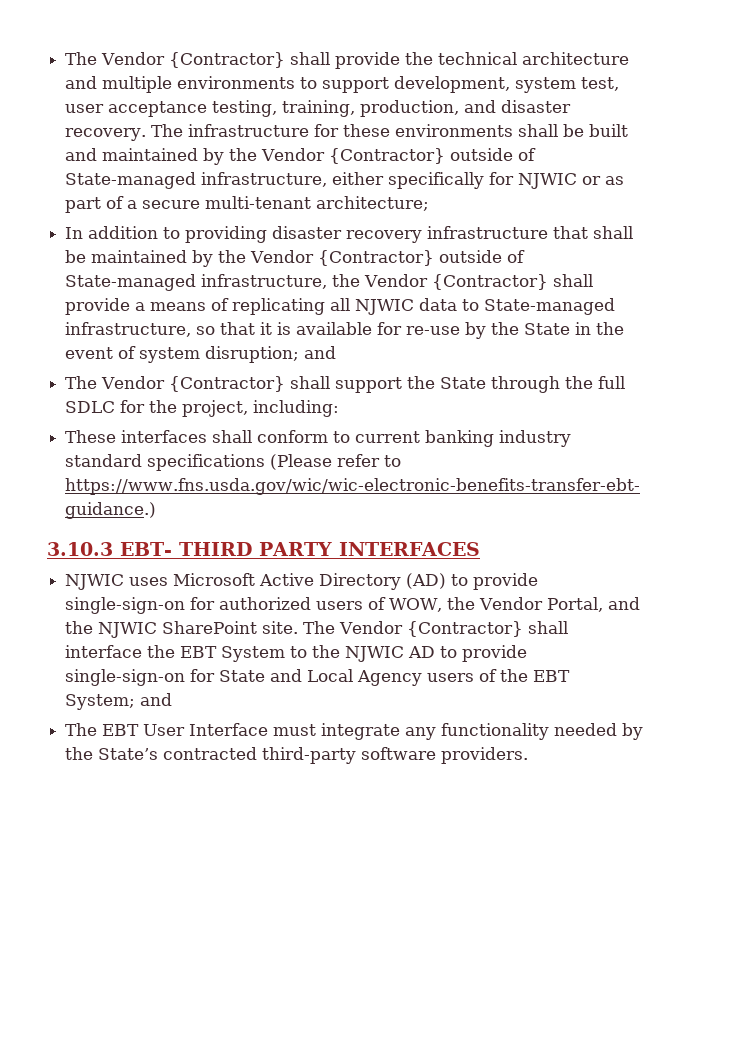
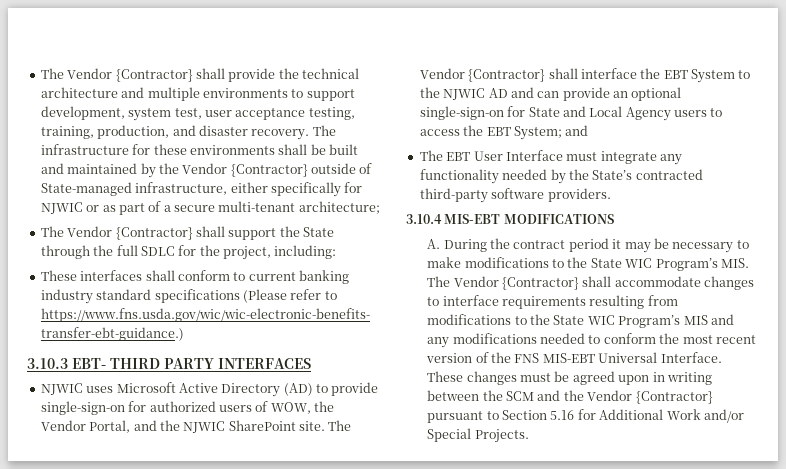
- In addition to providing disaster recovery infrastructure that shall be maintained by the Vendor {Contractor} outside of State-managed infrastructure, the Vendor {Contractor} shall provide a means of replicating all NJWIC data to State-managed infrastructure, so that it is available for re-use by the State in the event of system disruption; and
- The Vendor {Contractor} shall interface the EBT System to the NJWIC AD to provide single-sign-on for State and Local Agency users of the EBT System; and
+ The Vendor {Contractor} shall interface the EBT System to the NJWIC AD and can provide an optional single-sign-on for State and Local Agency users to access the EBT System; and
+ 3.10.4 MIS-EBT MODIFICATIONS
+ A. During the contract period it may be necessary to make modifications to the State WIC Program’s MIS. The Vendor {Contractor} shall accommodate changes to interface requirements resulting from modifications to the State WIC Program’s MIS and any modifications needed to conform the most recent version of the FNS MIS-EBT Universal Interface. These changes must be agreed upon in writing between the SCM and the Vendor {Contractor} pursuant to Section 5.16 for Additional Work and/or Special Projects.

